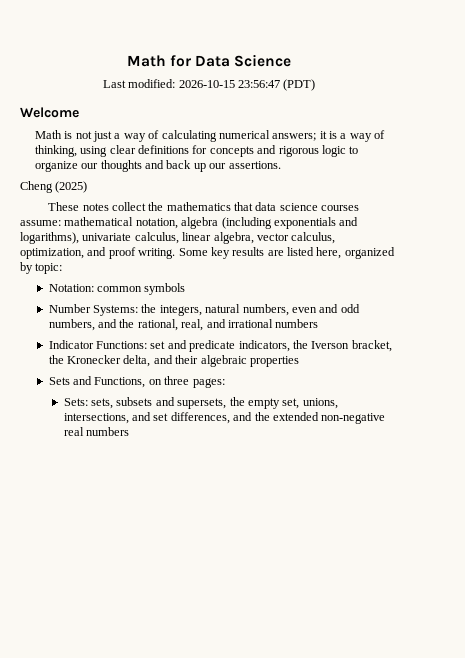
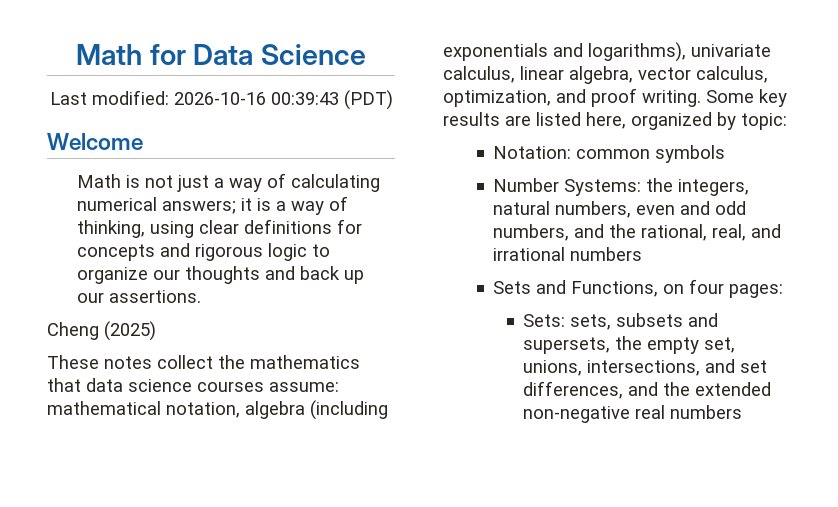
- Last modified: 2026-10-15 23:56:47 (PDT)
+ Last modified: 2026-10-16 00:39:43 (PDT)
- Indicator Functions: set and predicate indicators, the Iverson bracket, the Kronecker delta, and their algebraic properties
- Sets and Functions, on three pages:
+ Sets and Functions, on four pages:

